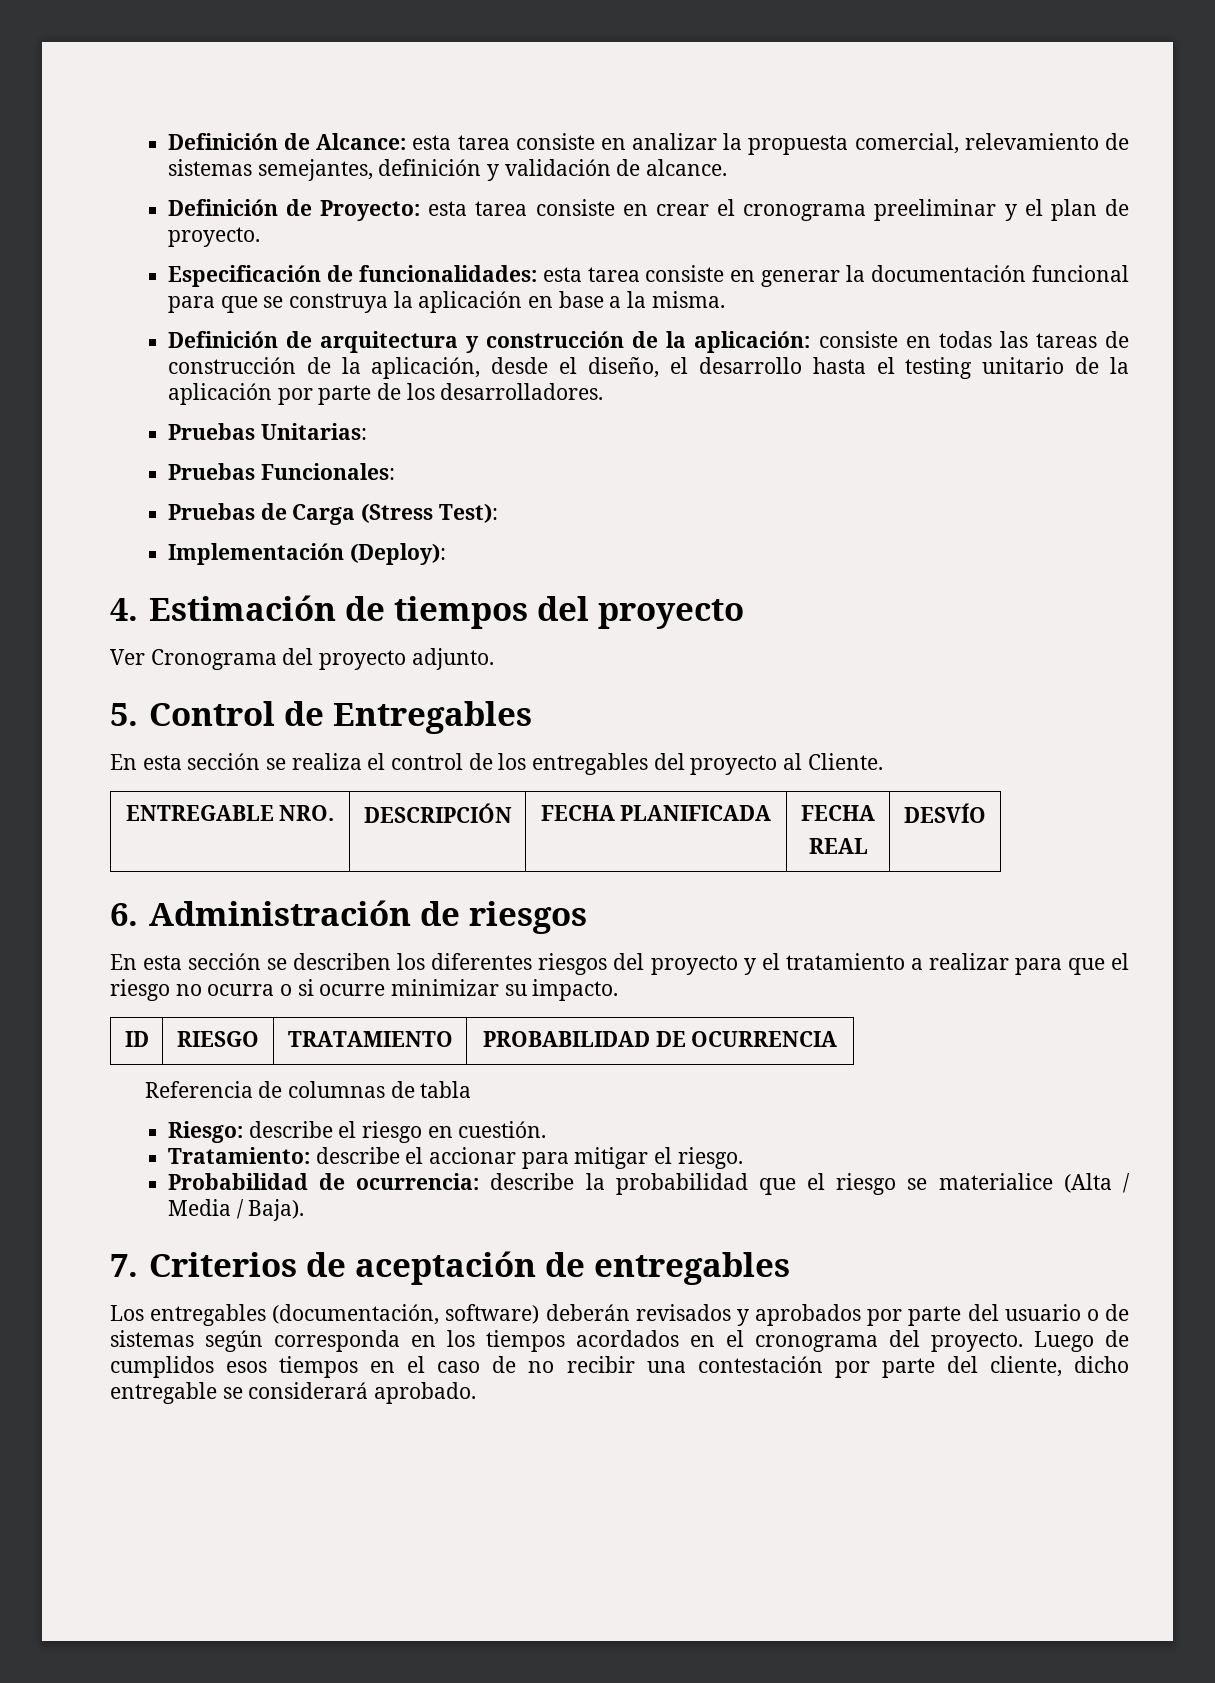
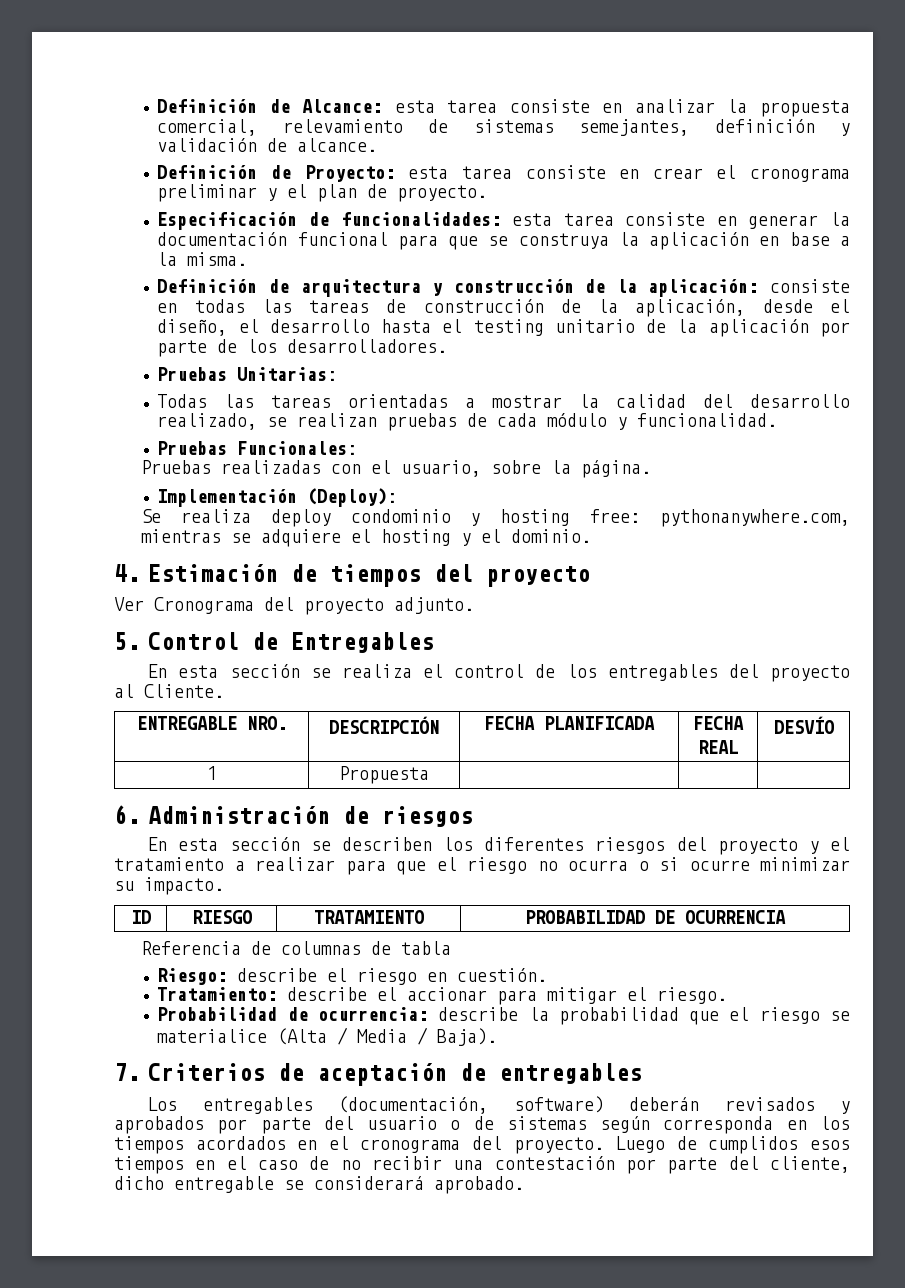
- Definición de Proyecto: esta tarea consiste en crear el cronograma preeliminar y el plan de proyecto.
+ Definición de Proyecto: esta tarea consiste en crear el cronograma preliminar y el plan de proyecto.
+ Todas las tareas orientadas a mostrar la calidad del desarrollo realizado, se realizan pruebas de cada módulo y funcionalidad.
  Pruebas Funcionales:
- Pruebas de Carga (Stress Test):
+ Pruebas realizadas con el usuario, sobre la página.
  Implementación (Deploy):
+ Se realiza deploy condominio y hosting free: pythonanywhere.com, mientras se adquiere el hosting y el dominio.
+ 1 | Propuesta | | |

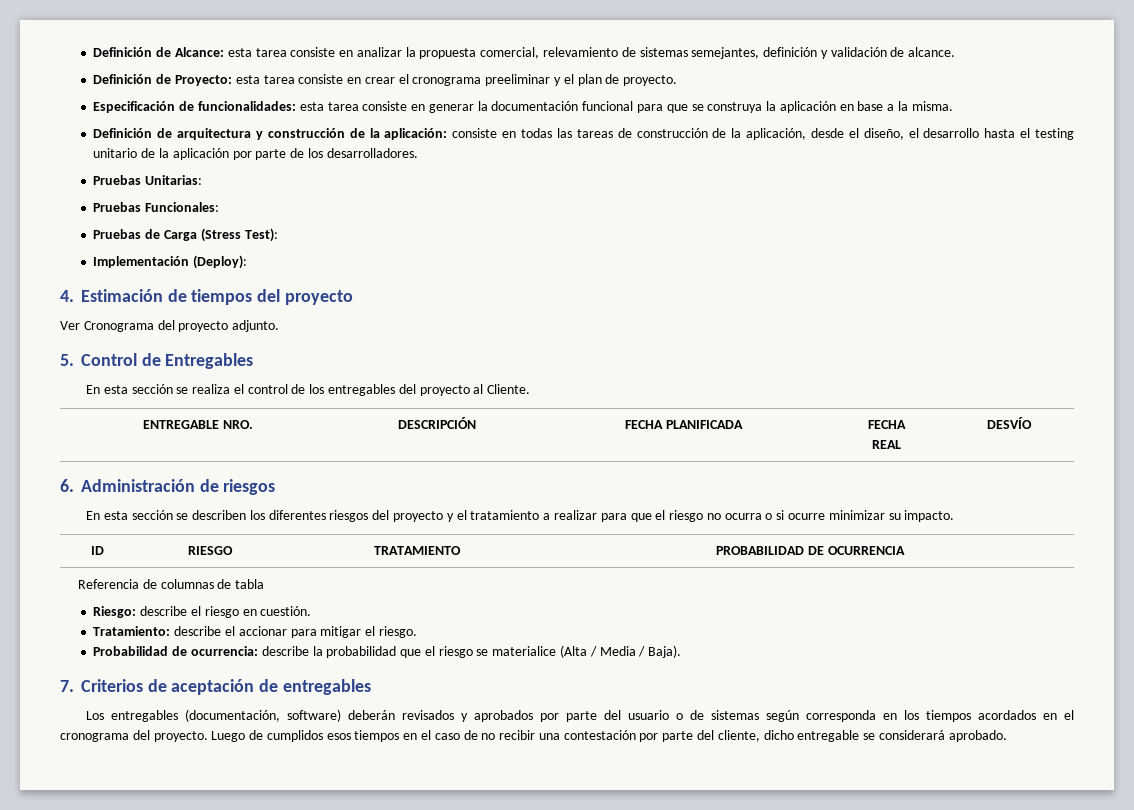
- Definición de Proyecto: esta tarea consiste en crear el cronograma preliminar y el plan de proyecto.
+ Definición de Proyecto: esta tarea consiste en crear el cronograma preeliminar y el plan de proyecto.
- Todas las tareas orientadas a mostrar la calidad del desarrollo realizado, se realizan pruebas de cada módulo y funcionalidad.
  Pruebas Funcionales:
- Pruebas realizadas con el usuario, sobre la página.
+ Pruebas de Carga (Stress Test):
  Implementación (Deploy):
- Se realiza deploy condominio y hosting free: pythonanywhere.com, mientras se adquiere el hosting y el dominio.
- 1 | Propuesta | | |

